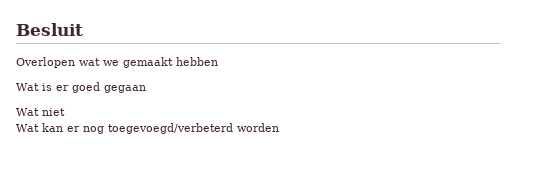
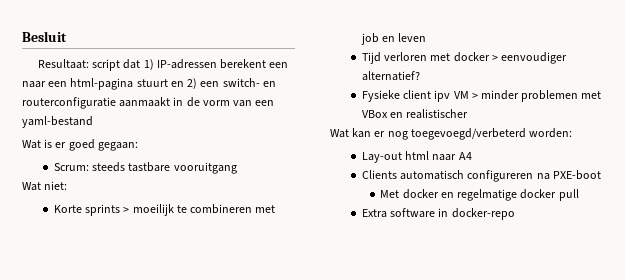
- Overlopen wat we gemaakt hebben
- Wat is er goed gegaan
- Wat niet
+ Resultaat: script dat 1) IP-adressen berekent een naar een html-pagina stuurt en 2) een switch- en routerconfiguratie aanmaakt in de vorm van een yaml-bestand
+ Wat is er goed gegaan:
+ Scrum: steeds tastbare vooruitgang
+ Wat niet:
+ Korte sprints > moeilijk te combineren met job en leven
+ Tijd verloren met docker > eenvoudiger alternatief?
+ Fysieke client ipv VM > minder problemen met VBox en realistischer
- Wat kan er nog toegevoegd/verbeterd worden
+ Wat kan er nog toegevoegd/verbeterd worden:
+ Lay-out html naar A4
+ Clients automatisch configureren na PXE-boot
+ Met docker en regelmatige docker pull
+ Extra software in docker-repo

